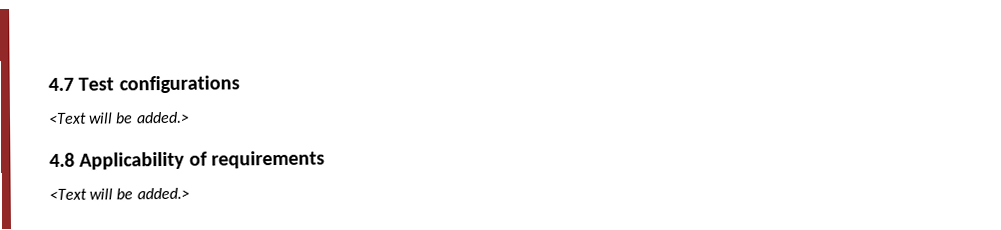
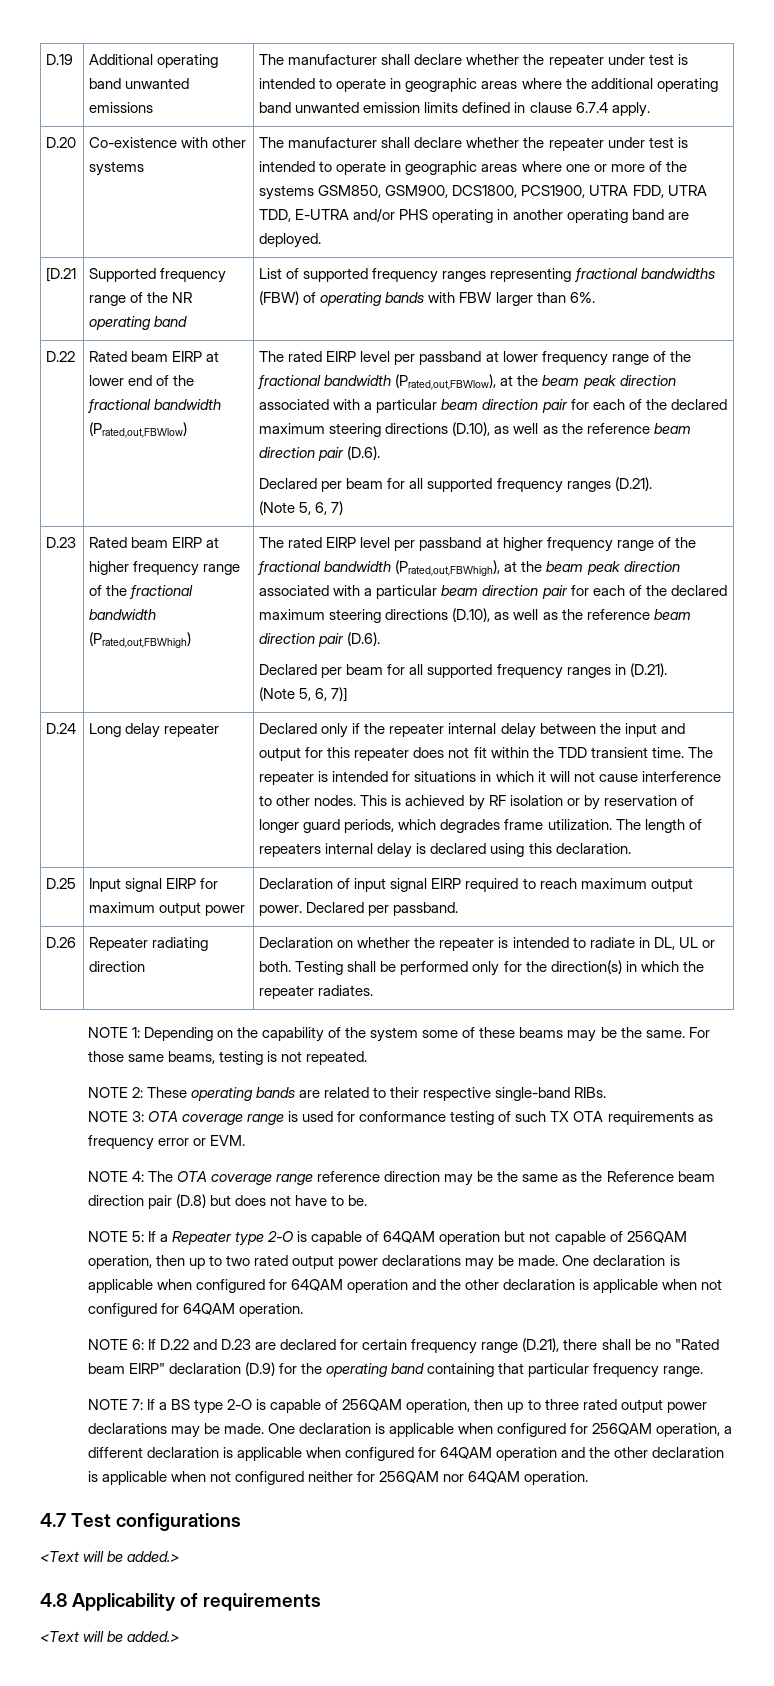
+ D.19 | Additional operating band unwanted emissions | The manufacturer shall declare whether the repeater under test is intended to operate in geographic areas where the additional operating band unwanted emission limits defined in clause 6.7.4 apply.
+ D.20 | Co-existence with other systems | The manufacturer shall declare whether the repeater under test is intended to operate in geographic areas where one or more of the systems GSM850, GSM900, DCS1800, PCS1900, UTRA FDD, UTRA TDD, E-UTRA and/or PHS operating in another operating band are deployed.
+ [D.21 | Supported frequency range of the NR operating band | List of supported frequency ranges representing fractional bandwidths (FBW) of operating bands with FBW larger than 6%.
+ D.22 | Rated beam EIRP at lower end of the fractional bandwidth (Prated,out,FBWlow) | The rated EIRP level per passband at lower frequency range of the fractional bandwidth (Prated,out,FBWlow), at the beam peak direction associated with a particular beam direction pair for each of the declared maximum steering directions (D.10), as well as the reference beam direction pair (D.6).
+ Declared per beam for all supported frequency ranges (D.21).
+ (Note 5, 6, 7)
+ D.23 | Rated beam EIRP at higher frequency range of the fractional bandwidth (Prated,out,FBWhigh) | The rated EIRP level per passband at higher frequency range of the fractional bandwidth (Prated,out,FBWhigh), at the beam peak direction associated with a particular beam direction pair for each of the declared maximum steering directions (D.10), as well as the reference beam direction pair (D.6).
+ Declared per beam for all supported frequency ranges in (D.21).
+ (Note 5, 6, 7)]
+ D.24 | Long delay repeater | Declared only if the repeater internal delay between the input and output for this repeater does not fit within the TDD transient time. The repeater is intended for situations in which it will not cause interference to other nodes. This is achieved by RF isolation or by reservation of longer guard periods, which degrades frame utilization. The length of repeaters internal delay is declared using this declaration.
+ D.25 | Input signal EIRP for maximum output power | Declaration of input signal EIRP required to reach maximum output power. Declared per passband.
+ D.26 | Repeater radiating direction | Declaration on whether the repeater is intended to radiate in DL, UL or both. Testing shall be performed only for the direction(s) in which the repeater radiates.
+ NOTE 1: Depending on the capability of the system some of these beams may be the same. For those same beams, testing is not repeated.
+ NOTE 2: These operating bands are related to their respective single-band RIBs.
+ NOTE 3: OTA coverage range is used for conformance testing of such TX OTA requirements as frequency error or EVM.
+ NOTE 4: The OTA coverage range reference direction may be the same as the Reference beam direction pair (D.8) but does not have to be.
+ NOTE 5: If a Repeater type 2-O is capable of 64QAM operation but not capable of 256QAM operation, then up to two rated output power declarations may be made. One declaration is applicable when configured for 64QAM operation and the other declaration is applicable when not configured for 64QAM operation.
+ NOTE 6: If D.22 and D.23 are declared for certain frequency range (D.21), there shall be no "Rated beam EIRP" declaration (D.9) for the operating band containing that particular frequency range.
+ NOTE 7: If a BS type 2-O is capable of 256QAM operation, then up to three rated output power declarations may be made. One declaration is applicable when configured for 256QAM operation, a different declaration is applicable when configured for 64QAM operation and the other declaration is applicable when not configured neither for 256QAM nor 64QAM operation.

